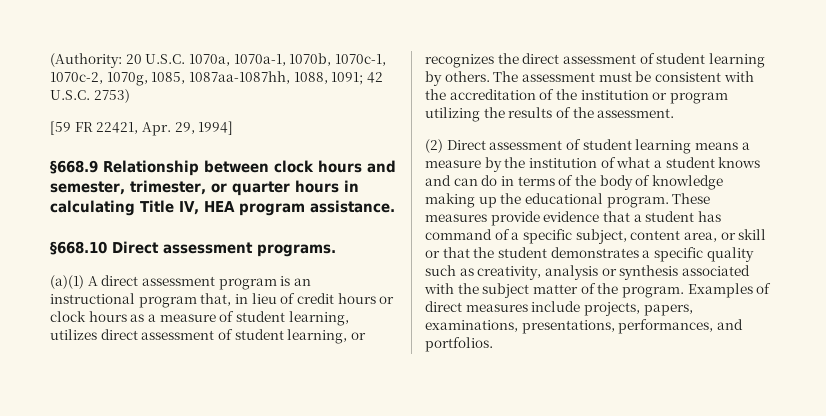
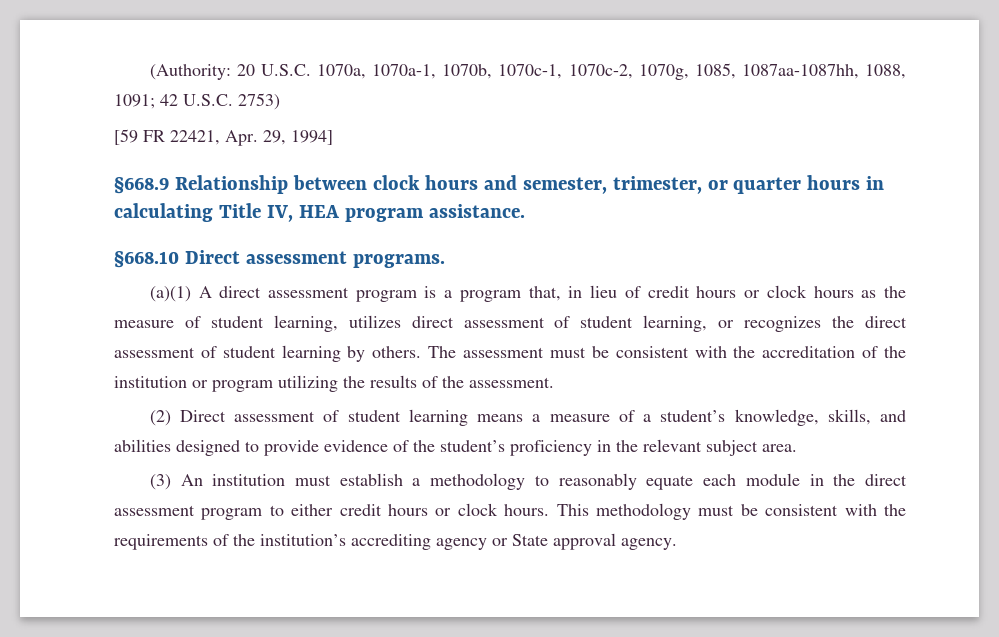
- (a)(1) A direct assessment program is an instructional program that, in lieu of credit hours or clock hours as a measure of student learning, utilizes direct assessment of student learning, or recognizes the direct assessment of student learning by others.
+ (a)(1) A direct assessment program is a program that, in lieu of credit hours or clock hours as the measure of student learning, utilizes direct assessment of student learning, or recognizes the direct assessment of student learning by others.
- (2) Direct assessment of student learning means a measure by the institution of what a student knows and can do in terms of the body of knowledge making up the educational program. These measures provide evidence that a student has command of a specific subject, content area, or skill or that the student demonstrates a specific quality such as creativity, analysis or synthesis associated with the subject matter of the program. Examples of direct measures include projects, papers, examinations, presentations, performances, and portfolios.
+ (2) Direct assessment of student learning means a measure of a student’s knowledge, skills, and abilities designed to provide evidence of the student’s proficiency in the relevant subject area.
+ (3) An institution must establish a methodology to reasonably equate each module in the direct assessment program to either credit hours or clock hours. This methodology must be consistent with the requirements of the institution’s accrediting agency or State approval agency.

